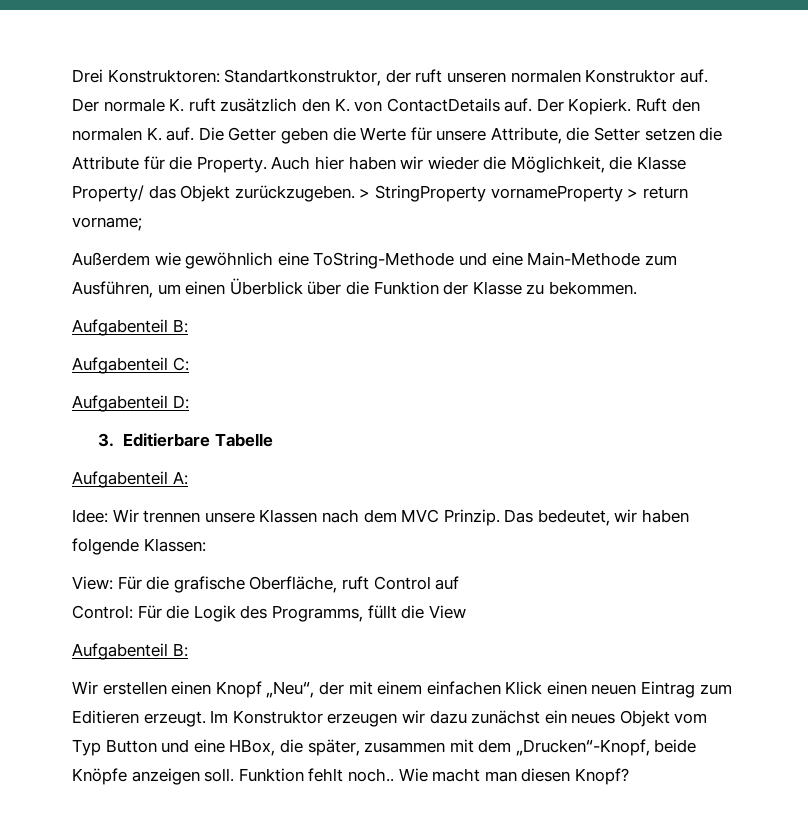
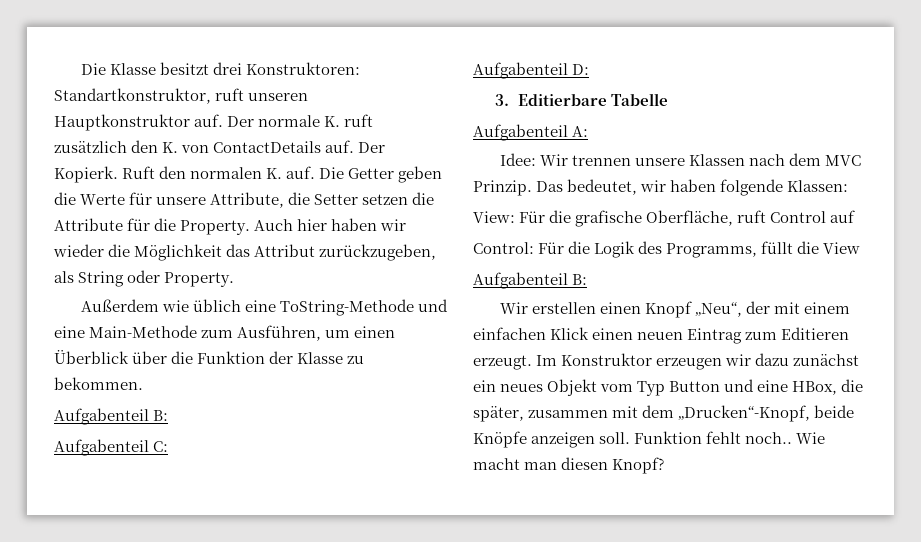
- Drei Konstruktoren: Standartkonstruktor, der ruft unseren normalen Konstruktor auf.
+ Die Klasse besitzt drei Konstruktoren: Standartkonstruktor, ruft unseren Hauptkonstruktor auf.
- Auch hier haben wir wieder die Möglichkeit, die Klasse Property/ das Objekt zurückzugeben. > StringProperty vornameProperty > return vorname;
+ Auch hier haben wir wieder die Möglichkeit das Attribut zurückzugeben, als String oder Property.
- Außerdem wie gewöhnlich eine ToString-Methode und eine Main-Methode zum Ausführen, um einen Überblick über die Funktion der Klasse zu bekommen.
+ Außerdem wie üblich eine ToString-Methode und eine Main-Methode zum Ausführen, um einen Überblick über die Funktion der Klasse zu bekommen.

